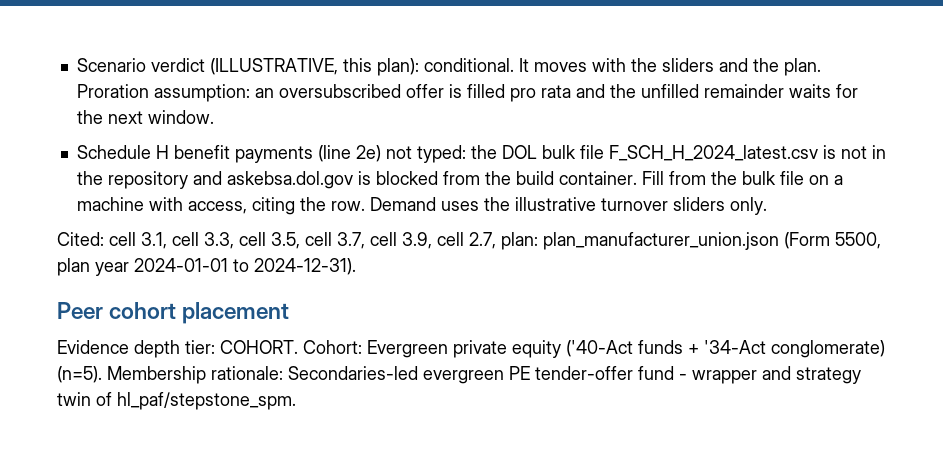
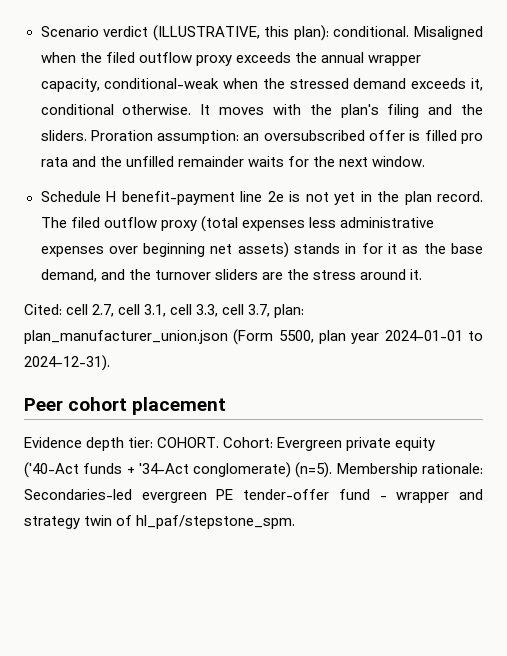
+ Misaligned when the filed outflow proxy exceeds the annual wrapper capacity, conditional-weak when the stressed demand exceeds it, conditional otherwise.
- It moves with the sliders and the plan.
+ It moves with the plan's filing and the sliders.
- Schedule H benefit payments (line 2e) not typed: the DOL bulk file F_SCH_H_2024_latest.csv is not in the repository and askebsa.dol.gov is blocked from the build container. Fill from the bulk file on a machine with access, citing the row. Demand uses the illustrative turnover sliders only.
+ Schedule H benefit-payment line 2e is not yet in the plan record. The filed outflow proxy (total expenses less administrative expenses over beginning net assets) stands in for it as the base demand, and the turnover sliders are the stress around it.
- Cited: cell 3.1, cell 3.3, cell 3.5, cell 3.7, cell 3.9, cell 2.7, plan: plan_manufacturer_union.json (Form 5500, plan year 2024-01-01 to 2024-12-31).
+ Cited: cell 2.7, cell 3.1, cell 3.3, cell 3.7, plan: plan_manufacturer_union.json (Form 5500, plan year 2024-01-01 to 2024-12-31).

